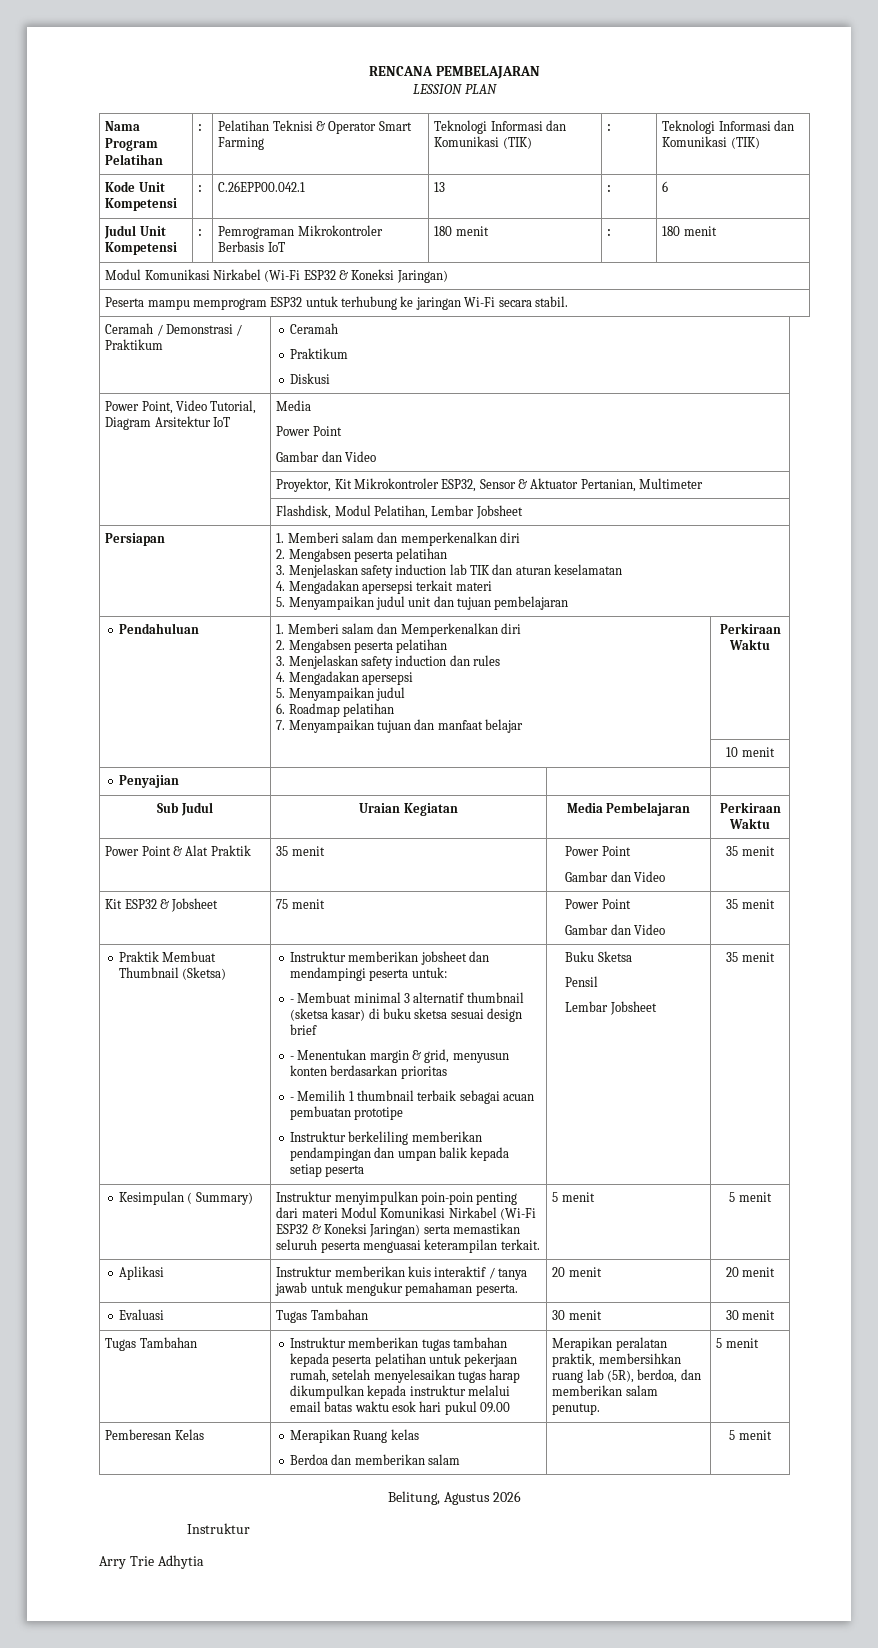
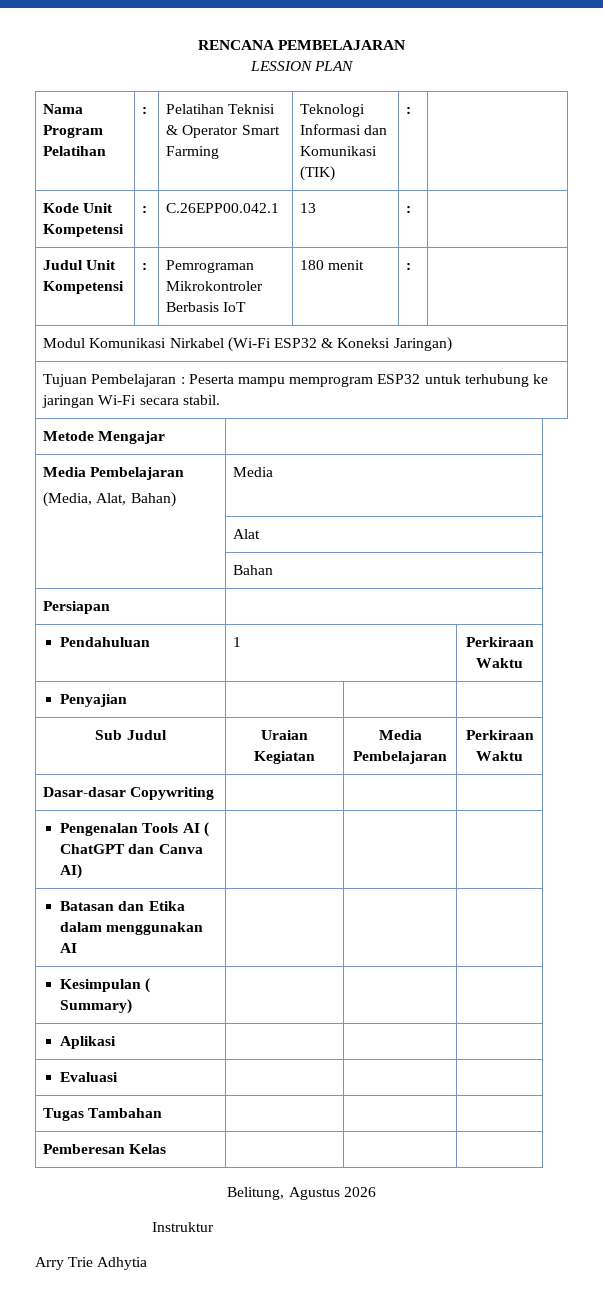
- Nama Program Pelatihan | : | Pelatihan Teknisi & Operator Smart Farming | Teknologi Informasi dan Komunikasi (TIK) | : | Teknologi Informasi dan Komunikasi (TIK)
+ Nama Program Pelatihan | : | Pelatihan Teknisi & Operator Smart Farming | Teknologi Informasi dan Komunikasi (TIK) | : |
- Kode Unit Kompetensi | : | C.26EPP00.042.1 | 13 | : | 6
+ Kode Unit Kompetensi | : | C.26EPP00.042.1 | 13 | : |
- Judul Unit Kompetensi | : | Pemrograman Mikrokontroler Berbasis IoT | 180 menit | : | 180 menit
+ Judul Unit Kompetensi | : | Pemrograman Mikrokontroler Berbasis IoT | 180 menit | : |
- Peserta mampu memprogram ESP32 untuk terhubung ke jaringan Wi-Fi secara stabil.
+ Tujuan Pembelajaran : Peserta mampu memprogram ESP32 untuk terhubung ke jaringan Wi-Fi secara stabil.
- Ceramah / Demonstrasi / Praktikum | Ceramah
- Praktikum
- Diskusi
- Power Point, Video Tutorial, Diagram Arsitektur IoT | Media
- Power Point
- Gambar dan Video
- | Proyektor, Kit Mikrokontroler ESP32, Sensor & Aktuator Pertanian, Multimeter
- | Flashdisk, Modul Pelatihan, Lembar Jobsheet
- Persiapan | 1. Memberi salam dan memperkenalkan diri
- 2. Mengabsen peserta pelatihan
- 3. Menjelaskan safety induction lab TIK dan aturan keselamatan
- 4. Mengadakan apersepsi terkait materi
- 5. Menyampaikan judul unit dan tujuan pembelajaran
- Pendahuluan | 1. Memberi salam dan Memperkenalkan diri
- 2. Mengabsen peserta pelatihan
- 3. Menjelaskan safety induction dan rules
- 4. Mengadakan apersepsi
- 5. Menyampaikan judul
- 6. Roadmap pelatihan
- 7. Menyampaikan tujuan dan manfaat belajar | Perkiraan Waktu
- | | 10 menit
+ Metode Mengajar |
+ Media Pembelajaran
+ (Media, Alat, Bahan) | Media
+ | Alat
+ | Bahan
+ Persiapan |
+ Pendahuluan | 1 | Perkiraan Waktu
- Power Point & Alat Praktik | 35 menit | Power Point
- Gambar dan Video | 35 menit
- Kit ESP32 & Jobsheet | 75 menit | Power Point
- Gambar dan Video | 35 menit
- Praktik Membuat Thumbnail (Sketsa) | Instruktur memberikan jobsheet dan mendampingi peserta untuk:
- - Membuat minimal 3 alternatif thumbnail (sketsa kasar) di buku sketsa sesuai design brief
- - Menentukan margin & grid, menyusun konten berdasarkan prioritas
- - Memilih 1 thumbnail terbaik sebagai acuan pembuatan prototipe
- Instruktur berkeliling memberikan pendampingan dan umpan balik kepada setiap peserta | Buku Sketsa
- Pensil
- Lembar Jobsheet | 35 menit
- Kesimpulan ( Summary) | Instruktur menyimpulkan poin-poin penting dari materi Modul Komunikasi Nirkabel (Wi-Fi ESP32 & Koneksi Jaringan) serta memastikan seluruh peserta menguasai keterampilan terkait. | 5 menit | 5 menit
- Aplikasi | Instruktur memberikan kuis interaktif / tanya jawab untuk mengukur pemahaman peserta. | 20 menit | 20 menit
- Evaluasi | Tugas Tambahan | 30 menit | 30 menit
- Tugas Tambahan | Instruktur memberikan tugas tambahan kepada peserta pelatihan untuk pekerjaan rumah, setelah menyelesaikan tugas harap dikumpulkan kepada instruktur melalui email batas waktu esok hari pukul 09.00 | Merapikan peralatan praktik, membersihkan ruang lab (5R), berdoa, dan memberikan salam penutup. | 5 menit
- Pemberesan Kelas | Merapikan Ruang kelas
- Berdoa dan memberikan salam | | 5 menit
+ Dasar-dasar Copywriting | | |
+ Pengenalan Tools AI ( ChatGPT dan Canva AI) | | |
+ Batasan dan Etika dalam menggunakan AI | | |
+ Kesimpulan ( Summary) | | |
+ Aplikasi | | |
+ Evaluasi | | |
+ Tugas Tambahan | | |
+ Pemberesan Kelas | | |

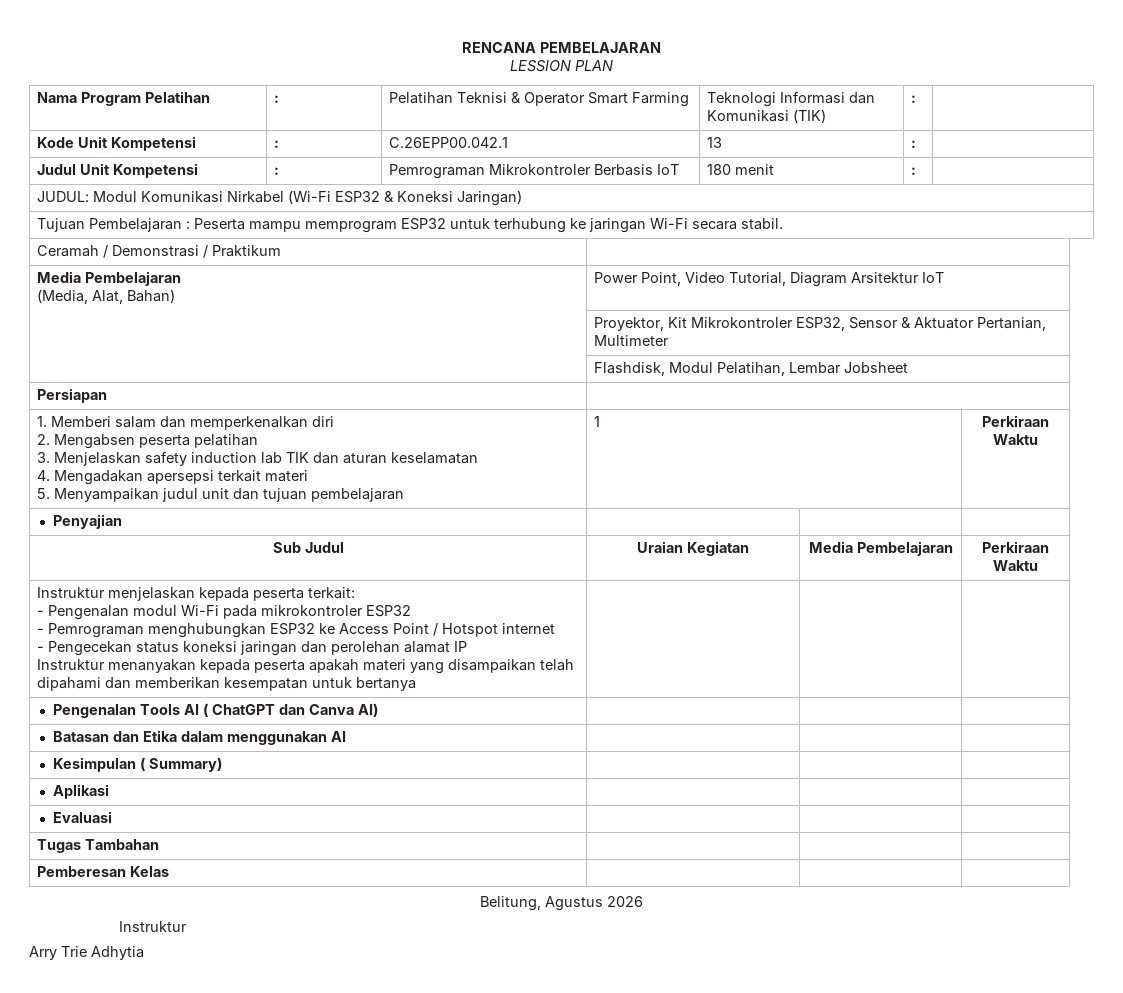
- Modul Komunikasi Nirkabel (Wi-Fi ESP32 & Koneksi Jaringan)
+ JUDUL: Modul Komunikasi Nirkabel (Wi-Fi ESP32 & Koneksi Jaringan)
- Metode Mengajar |
+ Ceramah / Demonstrasi / Praktikum |
  Media Pembelajaran
- (Media, Alat, Bahan) | Media
- | Alat
- | Bahan
+ (Media, Alat, Bahan) | Power Point, Video Tutorial, Diagram Arsitektur IoT
+ | Proyektor, Kit Mikrokontroler ESP32, Sensor & Aktuator Pertanian, Multimeter
+ | Flashdisk, Modul Pelatihan, Lembar Jobsheet
  Persiapan |
- Pendahuluan | 1 | Perkiraan Waktu
+ 1. Memberi salam dan memperkenalkan diri
+ 2. Mengabsen peserta pelatihan
+ 3. Menjelaskan safety induction lab TIK dan aturan keselamatan
+ 4. Mengadakan apersepsi terkait materi
+ 5. Menyampaikan judul unit dan tujuan pembelajaran | 1 | Perkiraan Waktu
- Dasar-dasar Copywriting
+ Instruktur menjelaskan kepada peserta terkait:
+ - Pengenalan modul Wi-Fi pada mikrokontroler ESP32
+ - Pemrograman menghubungkan ESP32 ke Access Point / Hotspot internet
+ - Pengecekan status koneksi jaringan dan perolehan alamat IP
+ Instruktur menanyakan kepada peserta apakah materi yang disampaikan telah dipahami dan memberikan kesempatan untuk bertanya

